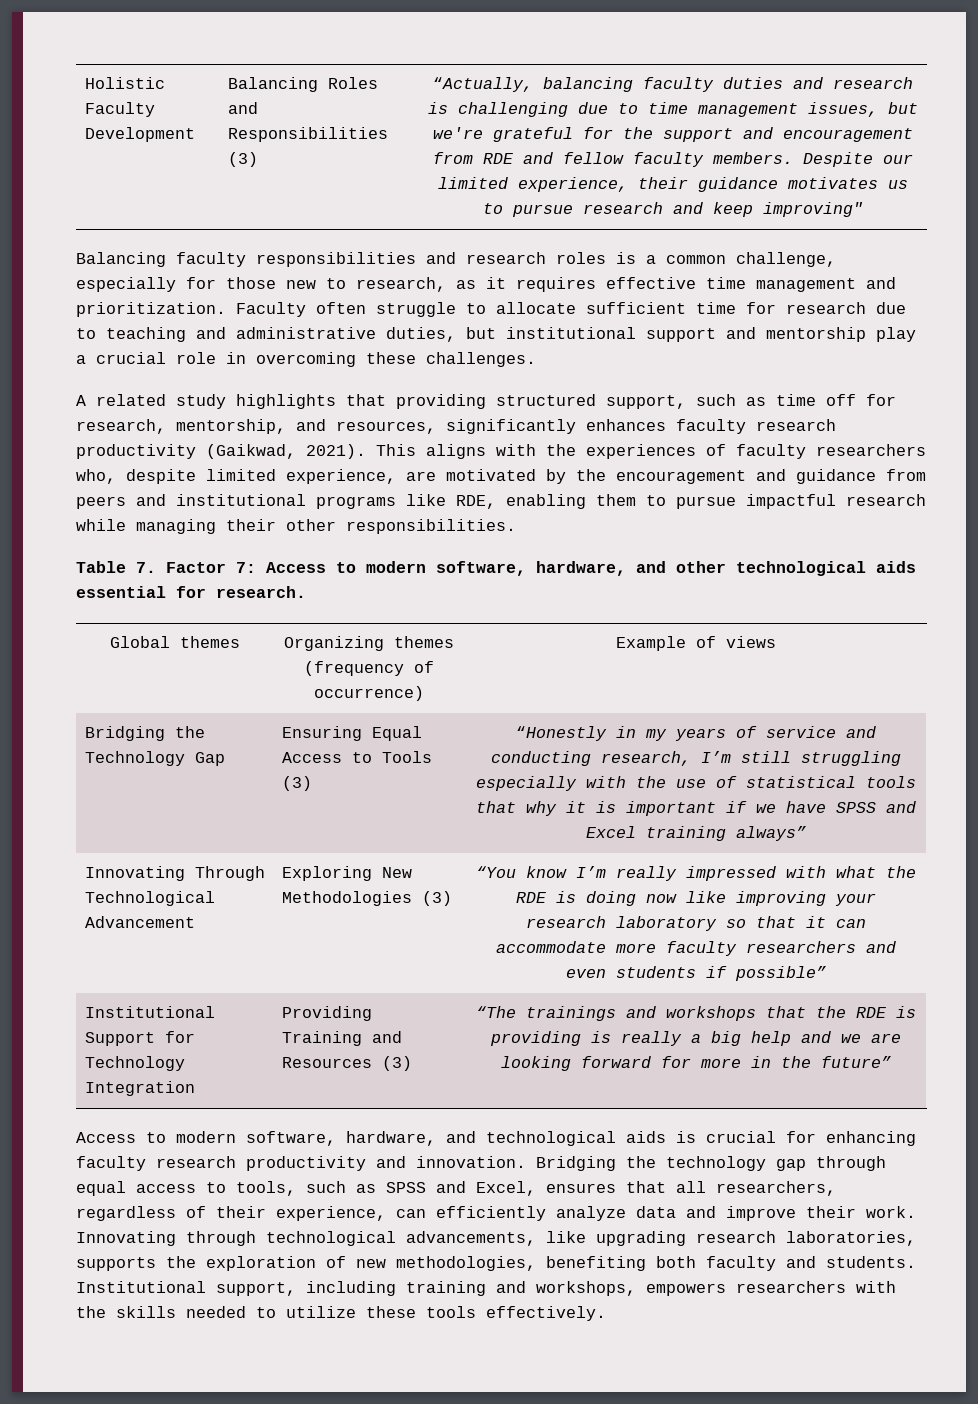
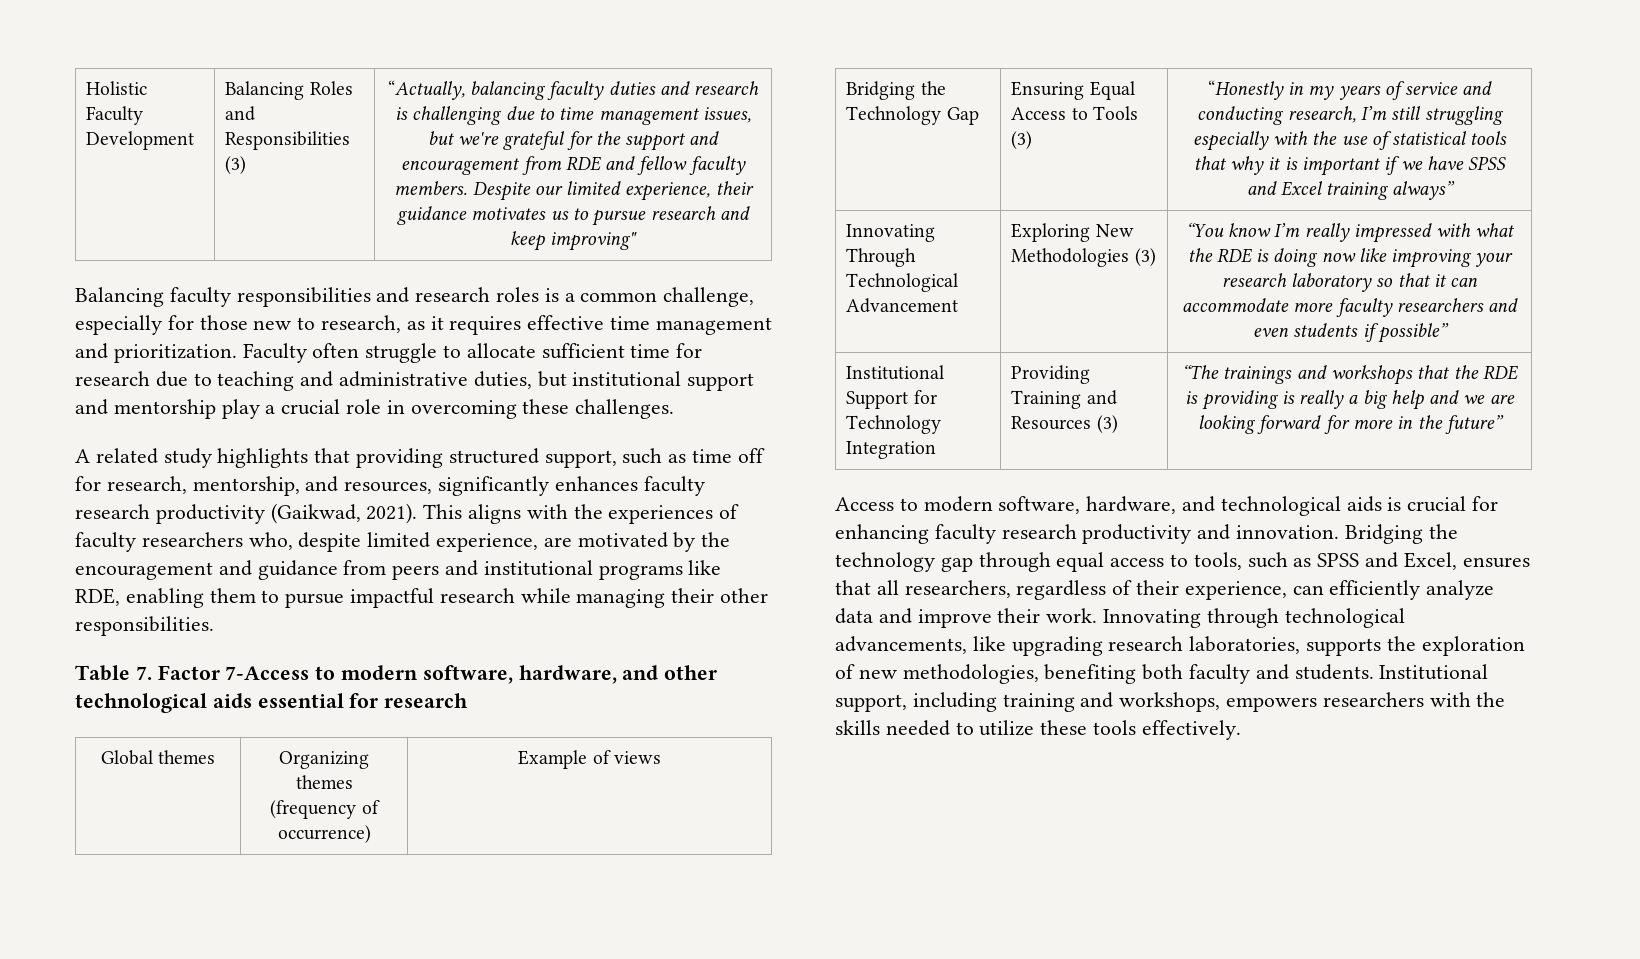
- Table 7. Factor 7: Access to modern software, hardware, and other technological aids essential for research.
+ Table 7. Factor 7-Access to modern software, hardware, and other technological aids essential for research

